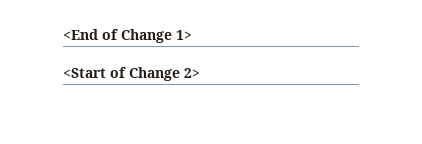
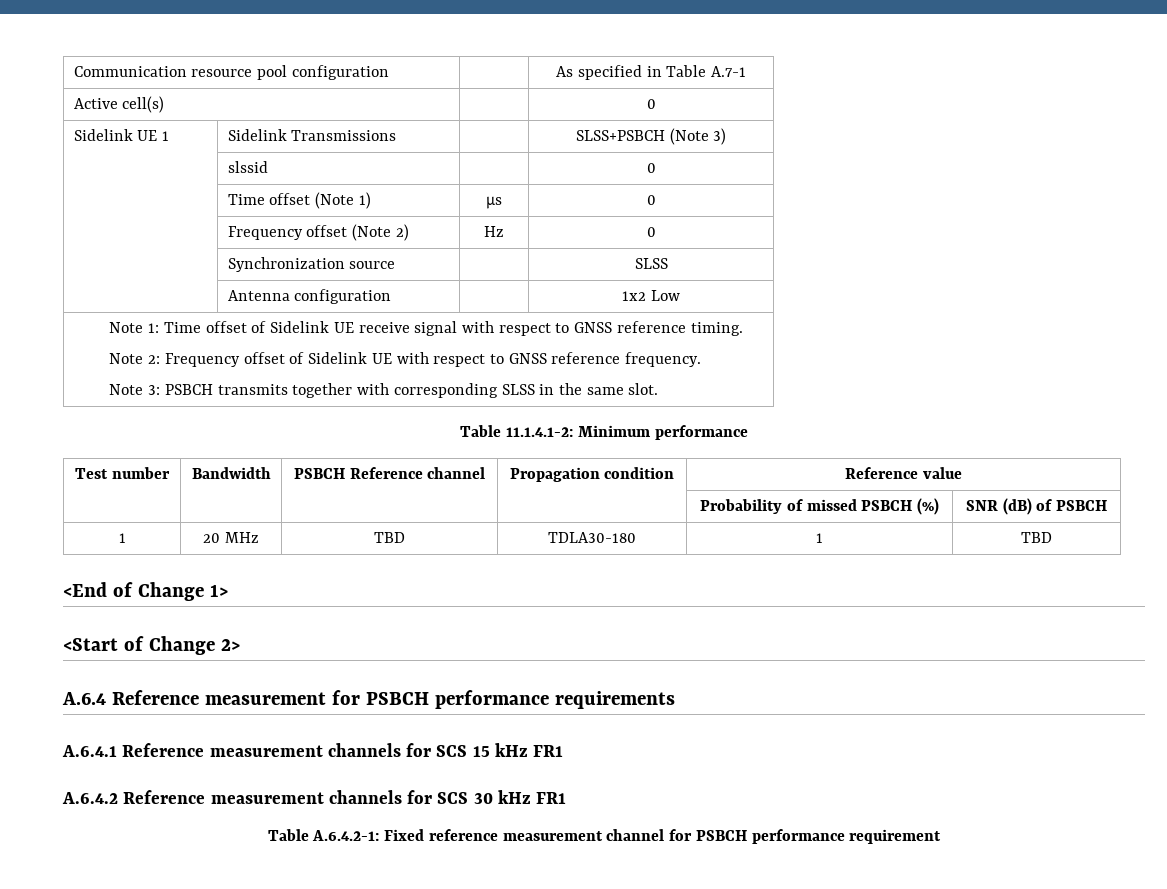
+ Communication resource pool configuration | | As specified in Table A.7-1
+ Active cell(s) | | 0
+ Sidelink UE 1 | Sidelink Transmissions | | SLSS+PSBCH (Note 3)
+ | slssid | | 0
+ | Time offset (Note 1) | μs | 0
+ | Frequency offset (Note 2) | Hz | 0
+ | Synchronization source | | SLSS
+ | Antenna configuration | | 1x2 Low
+ Note 1: Time offset of Sidelink UE receive signal with respect to GNSS reference timing.
+ Note 2: Frequency offset of Sidelink UE with respect to GNSS reference frequency.
+ Note 3: PSBCH transmits together with corresponding SLSS in the same slot.
+ Table 11.1.4.1-2: Minimum performance
+ Test number | Bandwidth | PSBCH Reference channel | Propagation condition | Reference value
+ | | | | Probability of missed PSBCH (%) | SNR (dB) of PSBCH
+ 1 | 20 MHz | TBD | TDLA30-180 | 1 | TBD
+ A.6.4 Reference measurement for PSBCH performance requirements
+ A.6.4.1 Reference measurement channels for SCS 15 kHz FR1
+ A.6.4.2 Reference measurement channels for SCS 30 kHz FR1
+ Table A.6.4.2-1: Fixed reference measurement channel for PSBCH performance requirement

